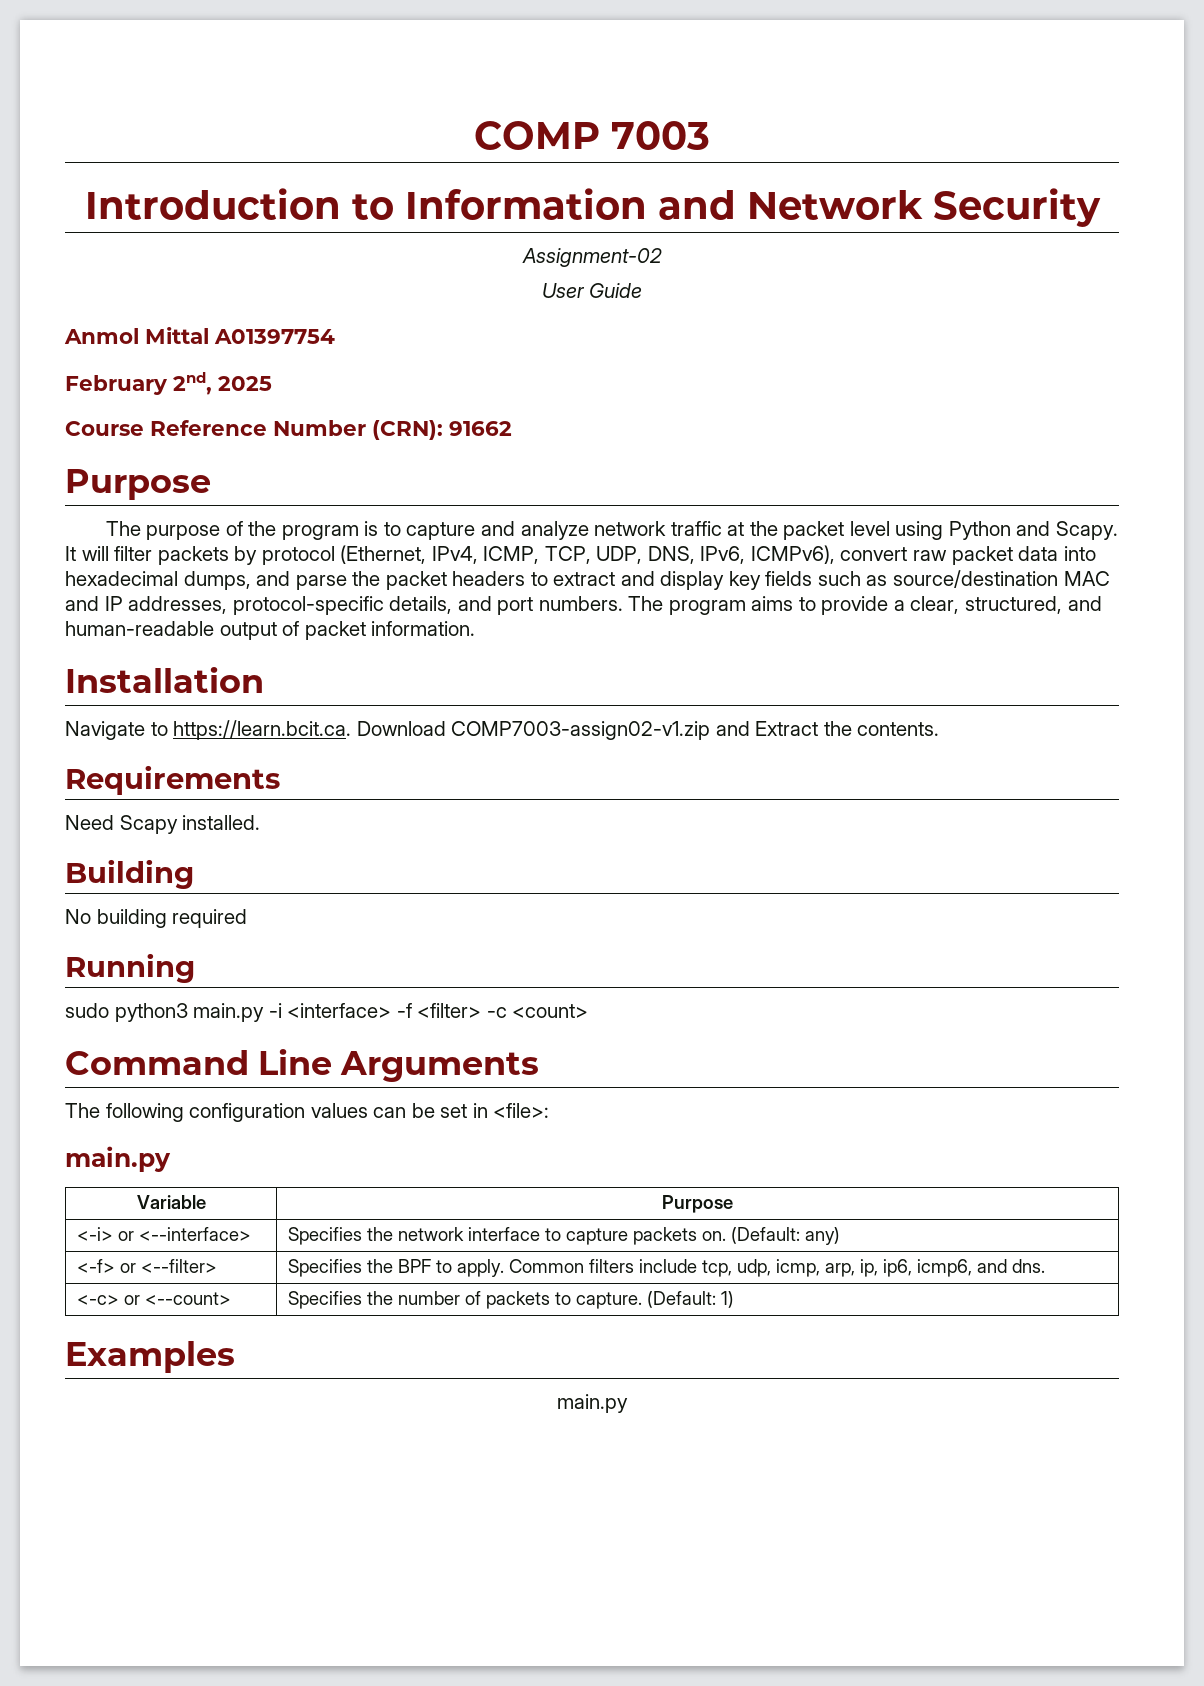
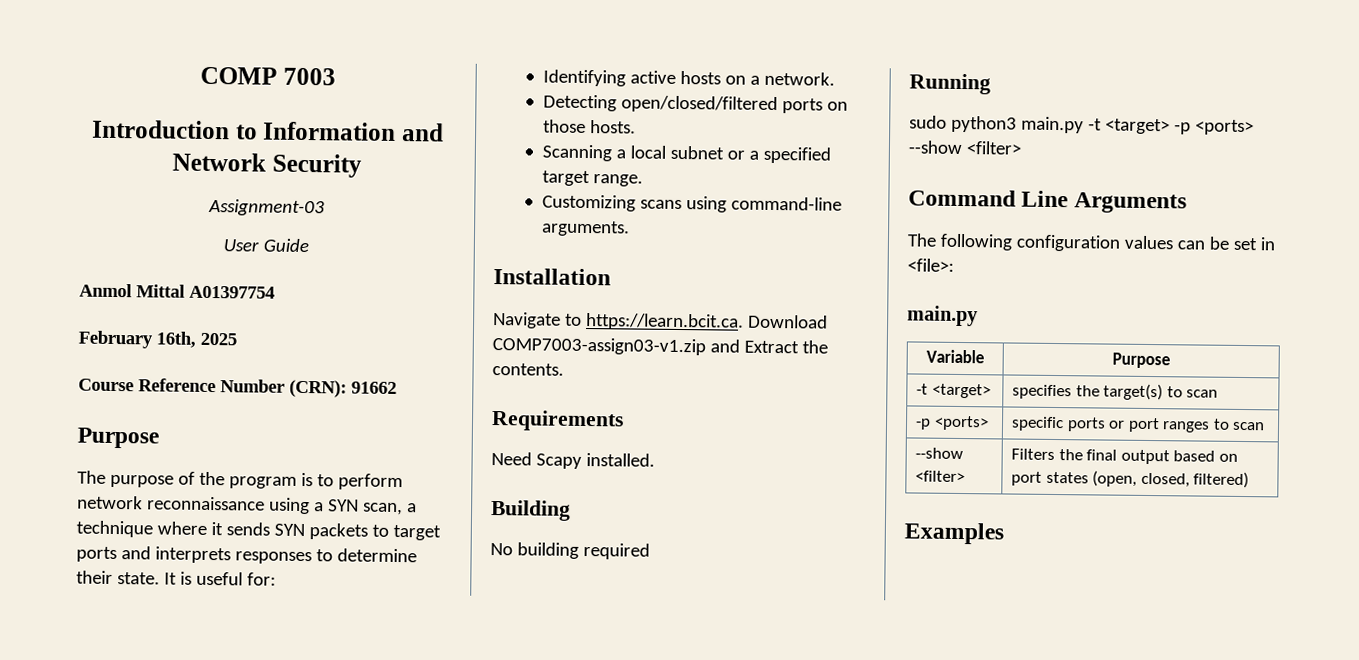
- Assignment-02
+ Assignment-03
- February 2nd, 2025
+ February 16th, 2025
- The purpose of the program is to capture and analyze network traffic at the packet level using Python and Scapy. It will filter packets by protocol (Ethernet, IPv4, ICMP, TCP, UDP, DNS, IPv6, ICMPv6), convert raw packet data into hexadecimal dumps, and parse the packet headers to extract and display key fields such as source/destination MAC and IP addresses, protocol-specific details, and port numbers. The program aims to provide a clear, structured, and human-readable output of packet information.
+ The purpose of the program is to perform network reconnaissance using a SYN scan, a technique where it sends SYN packets to target ports and interprets responses to determine their state. It is useful for:
+ Identifying active hosts on a network.
+ Detecting open/closed/filtered ports on those hosts.
+ Scanning a local subnet or a specified target range.
+ Customizing scans using command-line arguments.
- Navigate to https://learn.bcit.ca. Download COMP7003-assign02-v1.zip and Extract the contents.
+ Navigate to https://learn.bcit.ca. Download COMP7003-assign03-v1.zip and Extract the contents.
- sudo python3 main.py -i <interface> -f <filter> -c <count>
+ sudo python3 main.py -t <target> -p <ports> --show <filter>
- <-i> or <--interface> | Specifies the network interface to capture packets on. (Default: any)
- <-f> or <--filter> | Specifies the BPF to apply. Common filters include tcp, udp, icmp, arp, ip, ip6, icmp6, and dns.
- <-c> or <--count> | Specifies the number of packets to capture. (Default: 1)
+ -t <target> | specifies the target(s) to scan
+ -p <ports> | specific ports or port ranges to scan
+ --show <filter> | Filters the final output based on port states (open, closed, filtered)
  Examples
- main.py

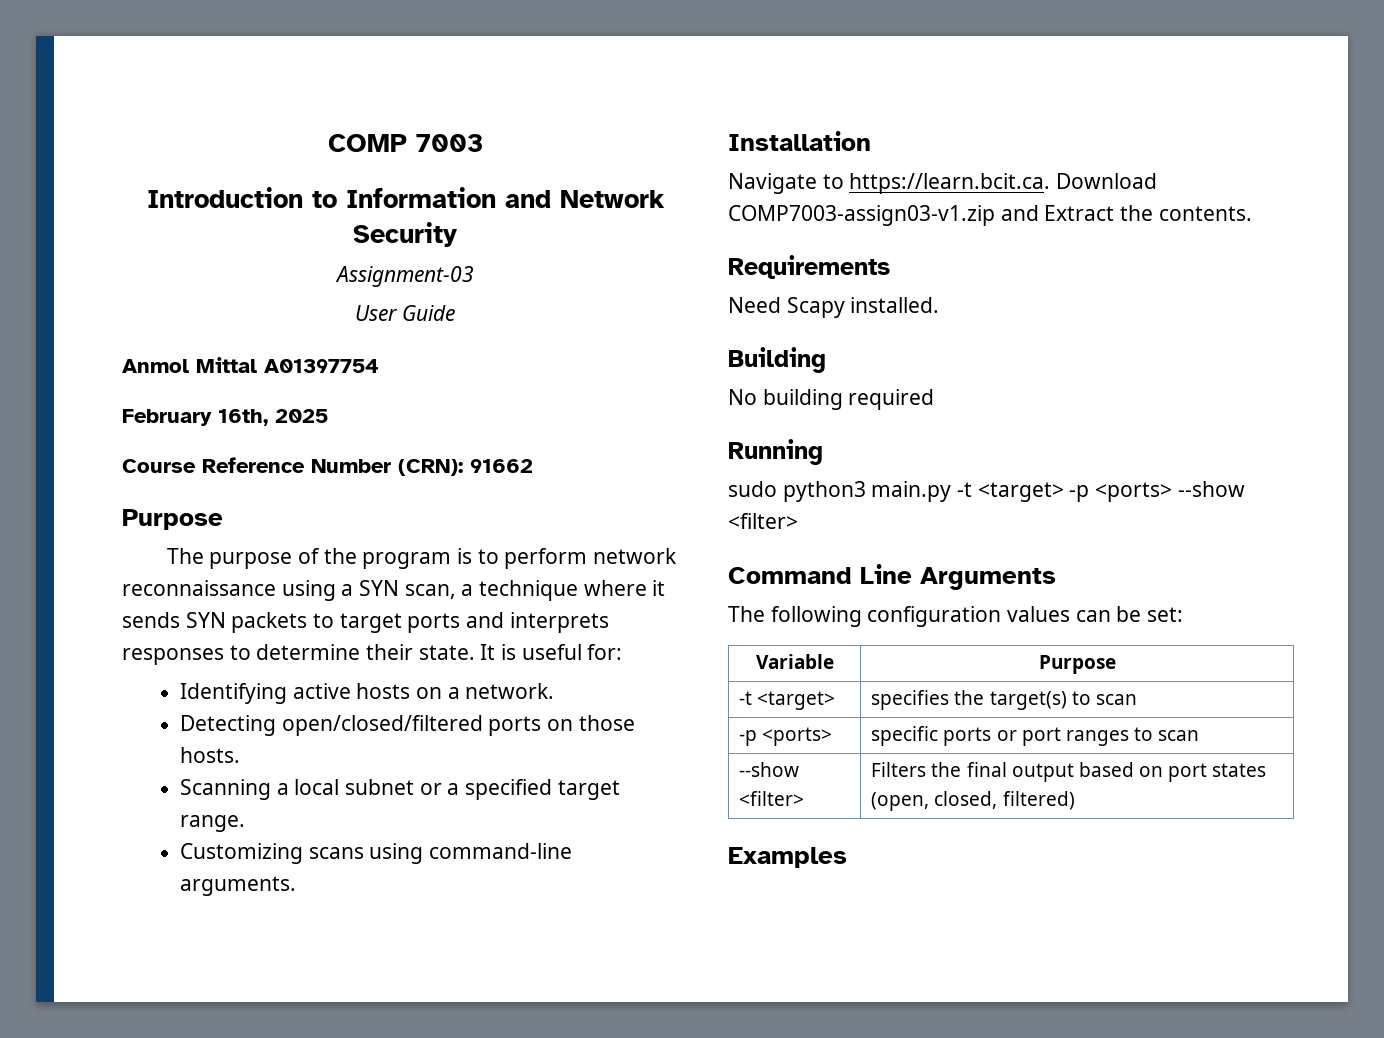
- The following configuration values can be set in <file>:
- main.py
+ The following configuration values can be set:

